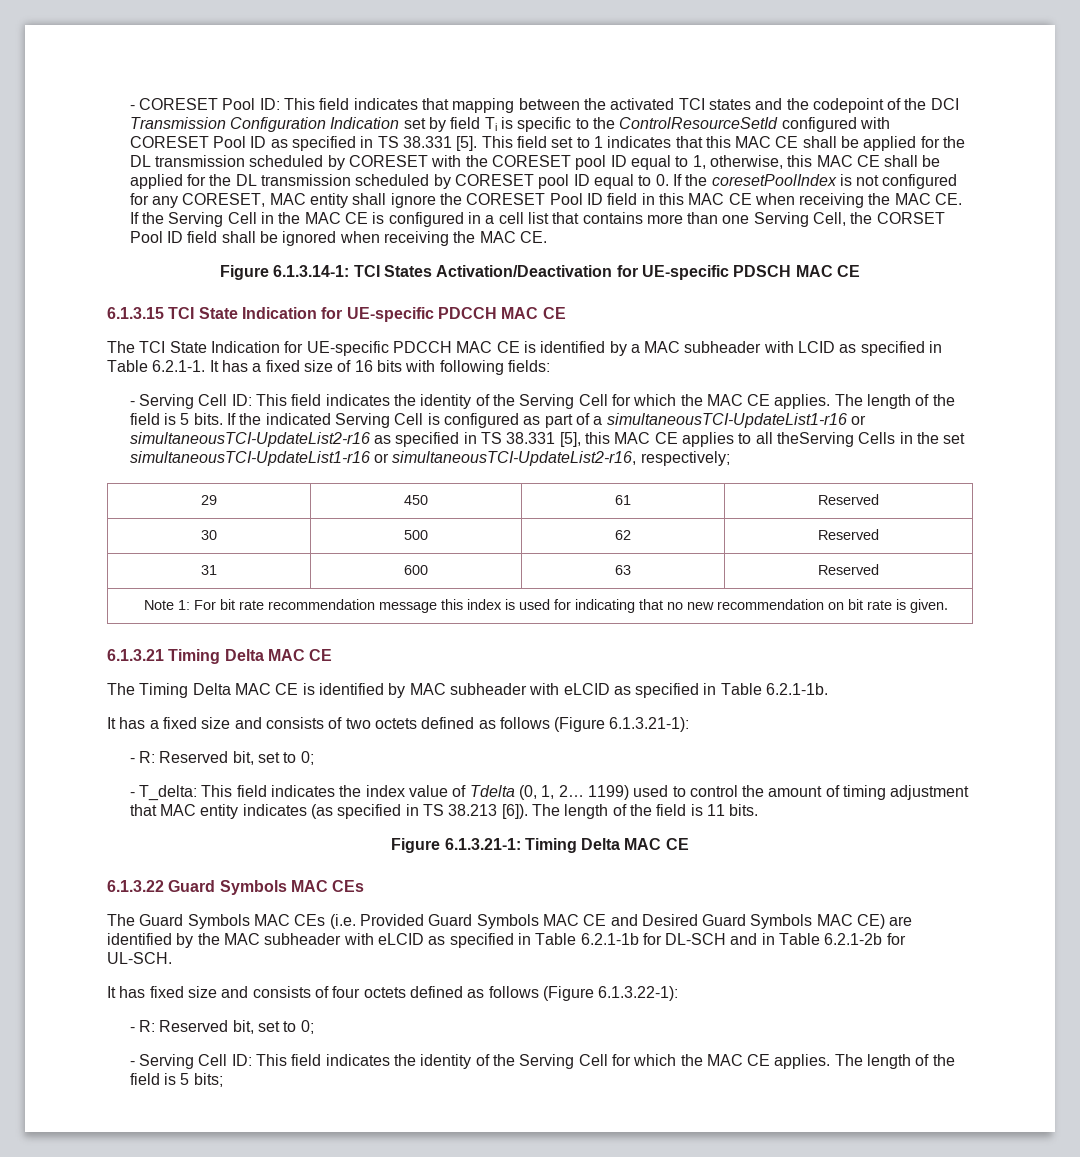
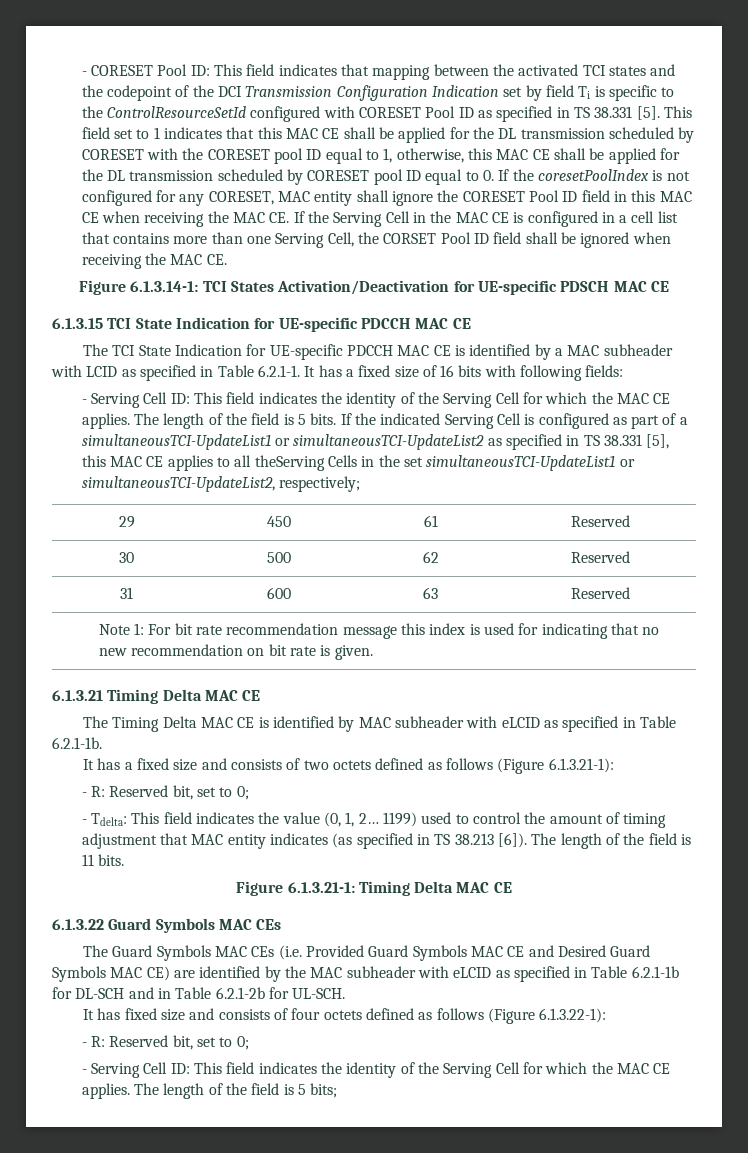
- If the indicated Serving Cell is configured as part of a simultaneousTCI-UpdateList1-r16 or simultaneousTCI-UpdateList2-r16 as specified in TS 38.331 [5], this MAC CE applies to all theServing Cells in the set simultaneousTCI-UpdateList1-r16 or simultaneousTCI-UpdateList2-r16, respectively;
+ If the indicated Serving Cell is configured as part of a simultaneousTCI-UpdateList1 or simultaneousTCI-UpdateList2 as specified in TS 38.331 [5], this MAC CE applies to all theServing Cells in the set simultaneousTCI-UpdateList1 or simultaneousTCI-UpdateList2, respectively;
- - T_delta: This field indicates the index value of Tdelta (0, 1, 2…
+ - Tdelta: This field indicates the value (0, 1, 2…

